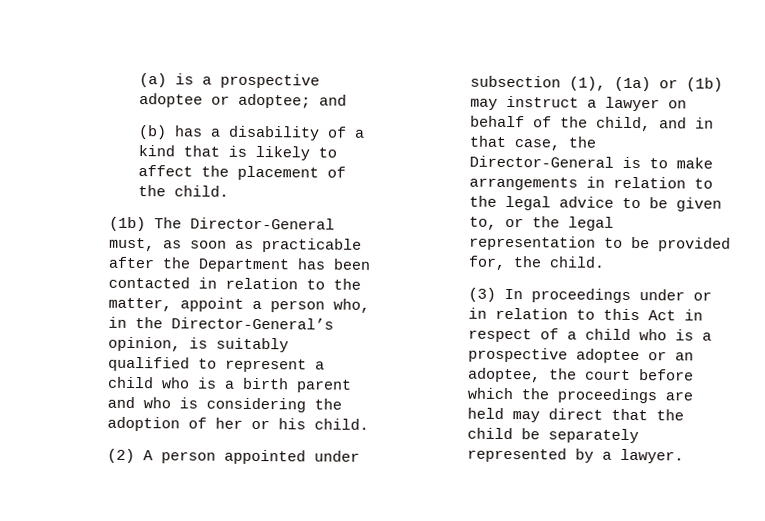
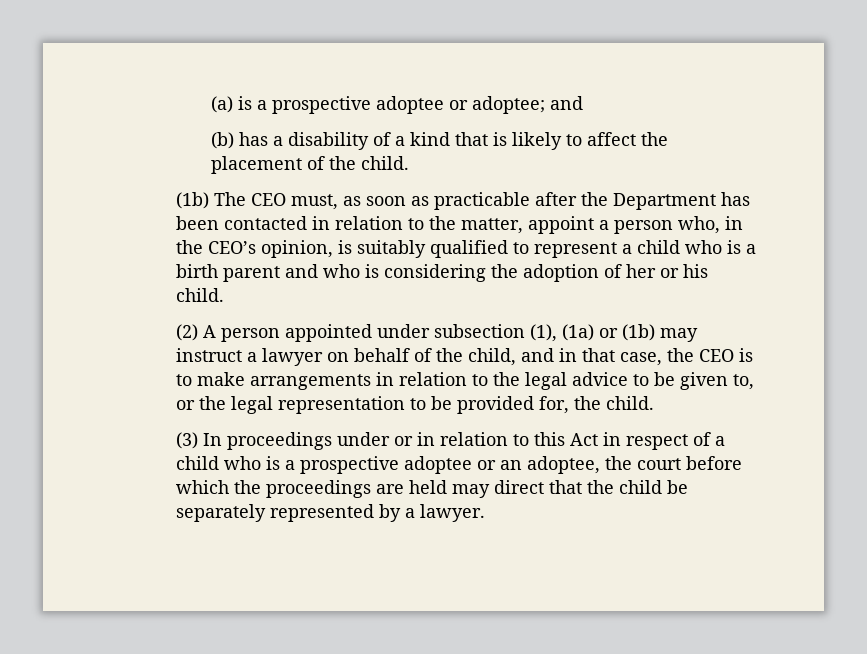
- (1b) The Director-General must, as soon as practicable after the Department has been contacted in relation to the matter, appoint a person who, in the Director-General’s opinion, is suitably qualified to represent a child who is a birth parent and who is considering the adoption of her or his child.
+ (1b) The CEO must, as soon as practicable after the Department has been contacted in relation to the matter, appoint a person who, in the CEO’s opinion, is suitably qualified to represent a child who is a birth parent and who is considering the adoption of her or his child.
- (2) A person appointed under subsection (1), (1a) or (1b) may instruct a lawyer on behalf of the child, and in that case, the Director-General is to make arrangements in relation to the legal advice to be given to, or the legal representation to be provided for, the child.
+ (2) A person appointed under subsection (1), (1a) or (1b) may instruct a lawyer on behalf of the child, and in that case, the CEO is to make arrangements in relation to the legal advice to be given to, or the legal representation to be provided for, the child.

